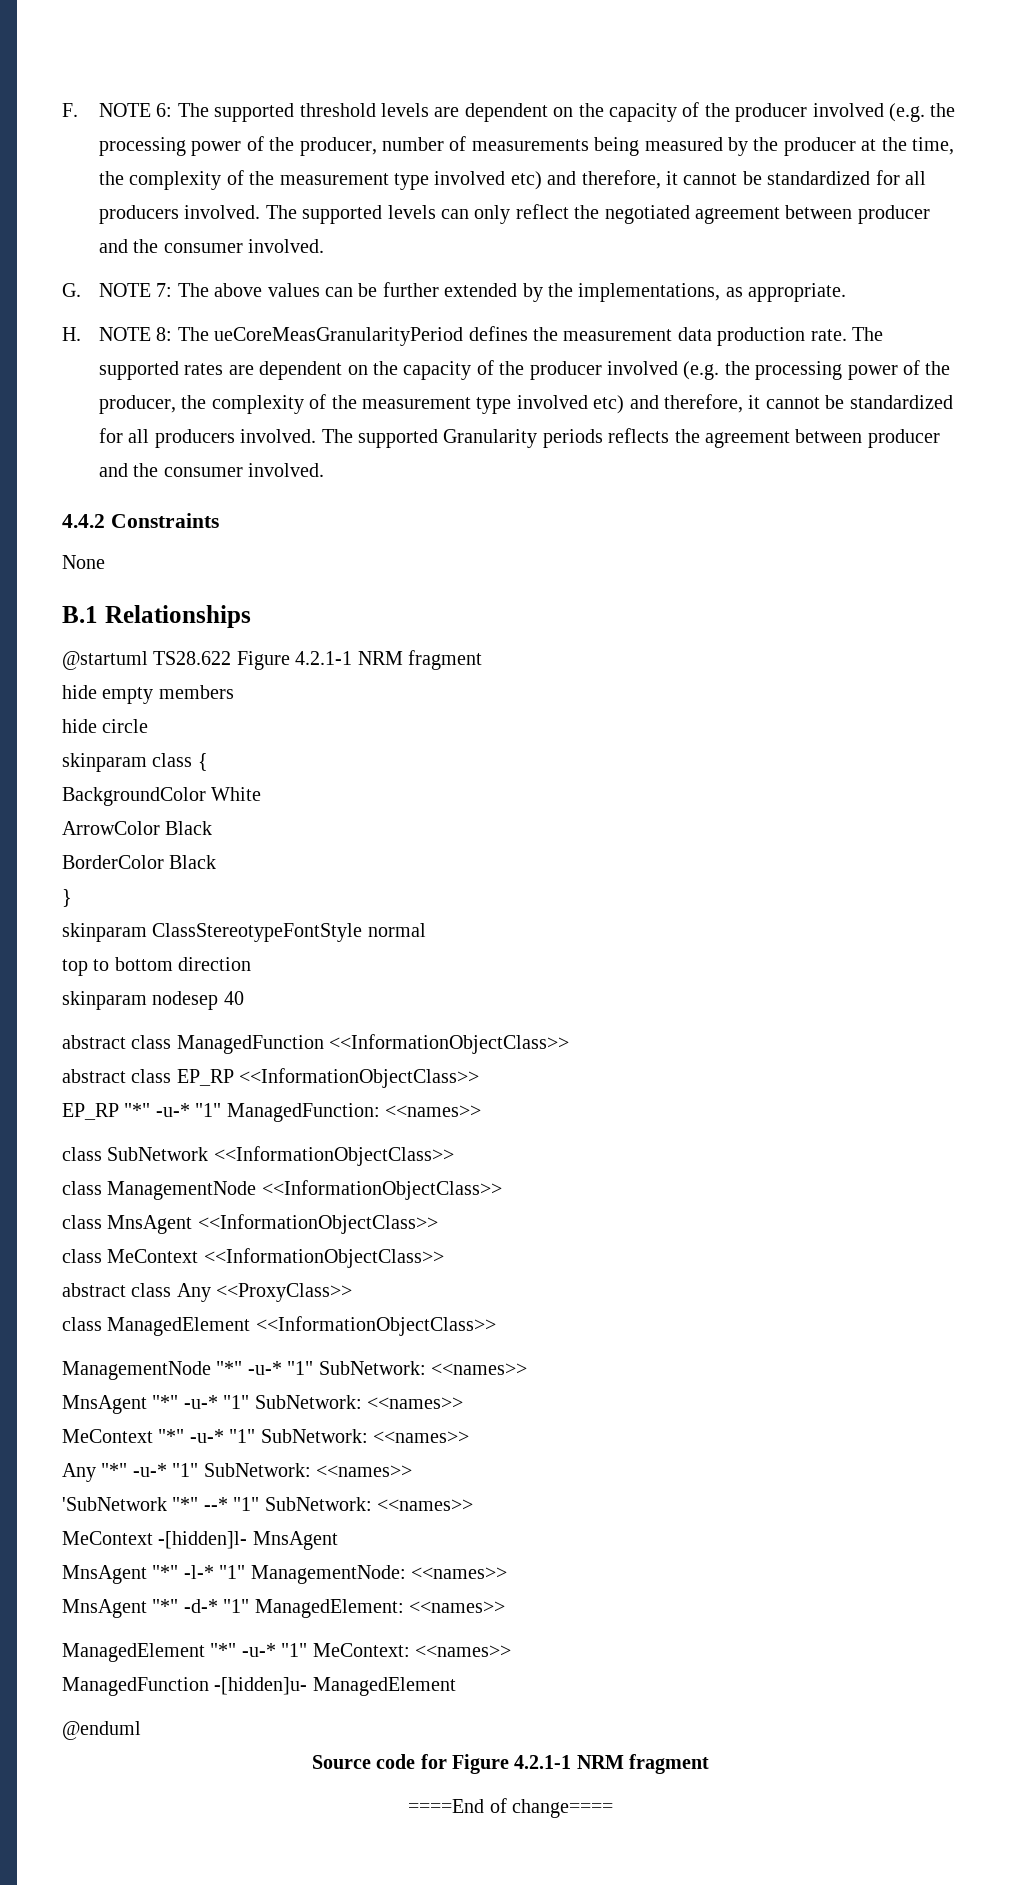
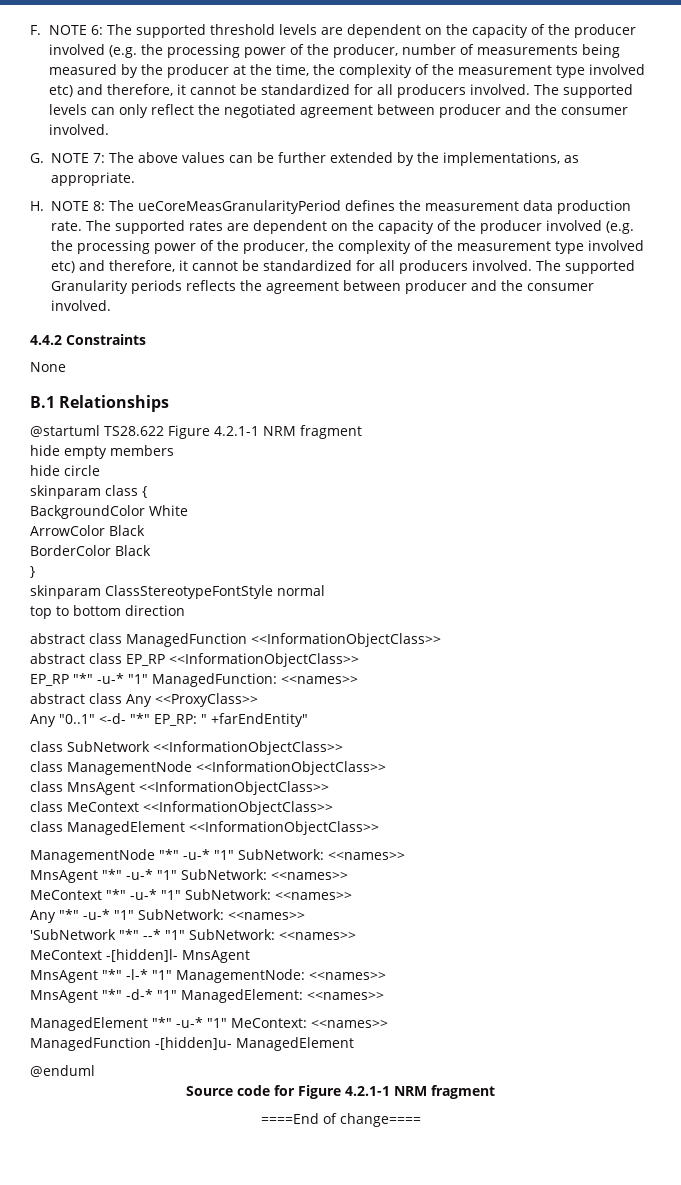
- skinparam nodesep 40
+ abstract class Any <<ProxyClass>>
+ Any "0..1" <-d- "*" EP_RP: " +farEndEntity"
- abstract class Any <<ProxyClass>>

